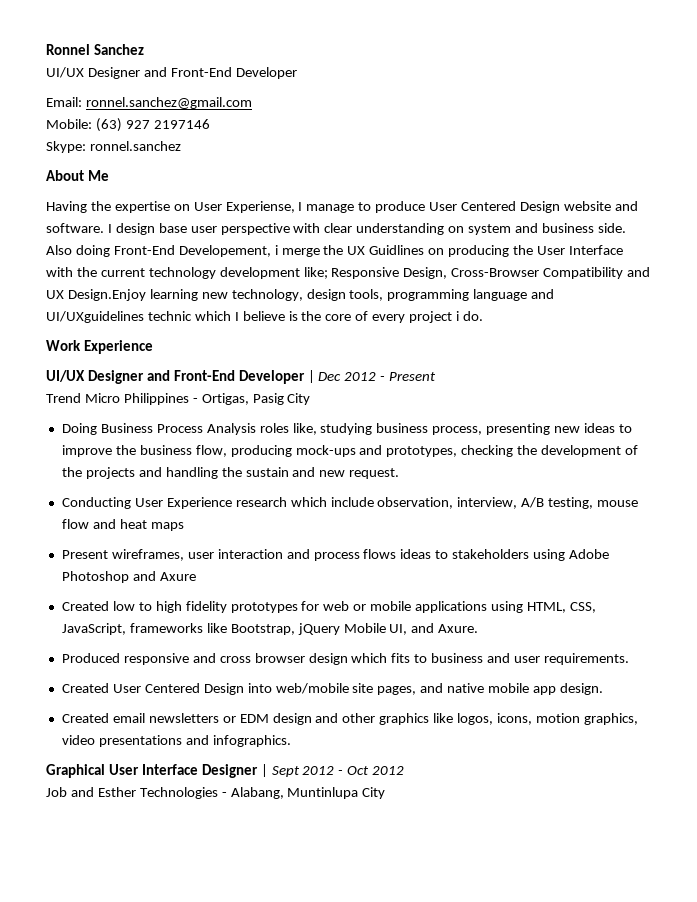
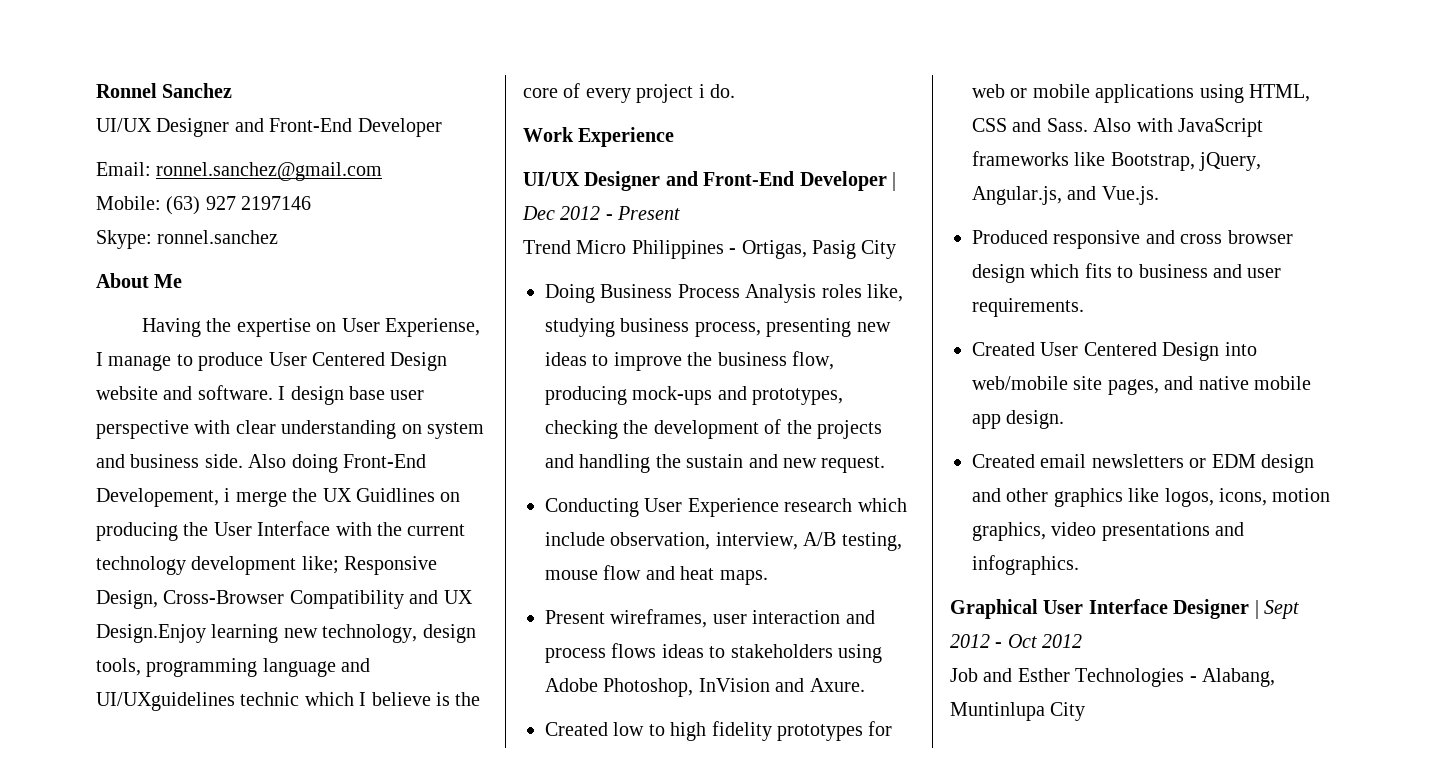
- Conducting User Experience research which include observation, interview, A/B testing, mouse flow and heat maps
+ Conducting User Experience research which include observation, interview, A/B testing, mouse flow and heat maps.
- Present wireframes, user interaction and process flows ideas to stakeholders using Adobe Photoshop and Axure
+ Present wireframes, user interaction and process flows ideas to stakeholders using Adobe Photoshop, InVision and Axure.
- Created low to high fidelity prototypes for web or mobile applications using HTML, CSS, JavaScript, frameworks like Bootstrap, jQuery Mobile UI, and Axure.
+ Created low to high fidelity prototypes for web or mobile applications using HTML, CSS and Sass. Also with JavaScript frameworks like Bootstrap, jQuery, Angular.js, and Vue.js.

